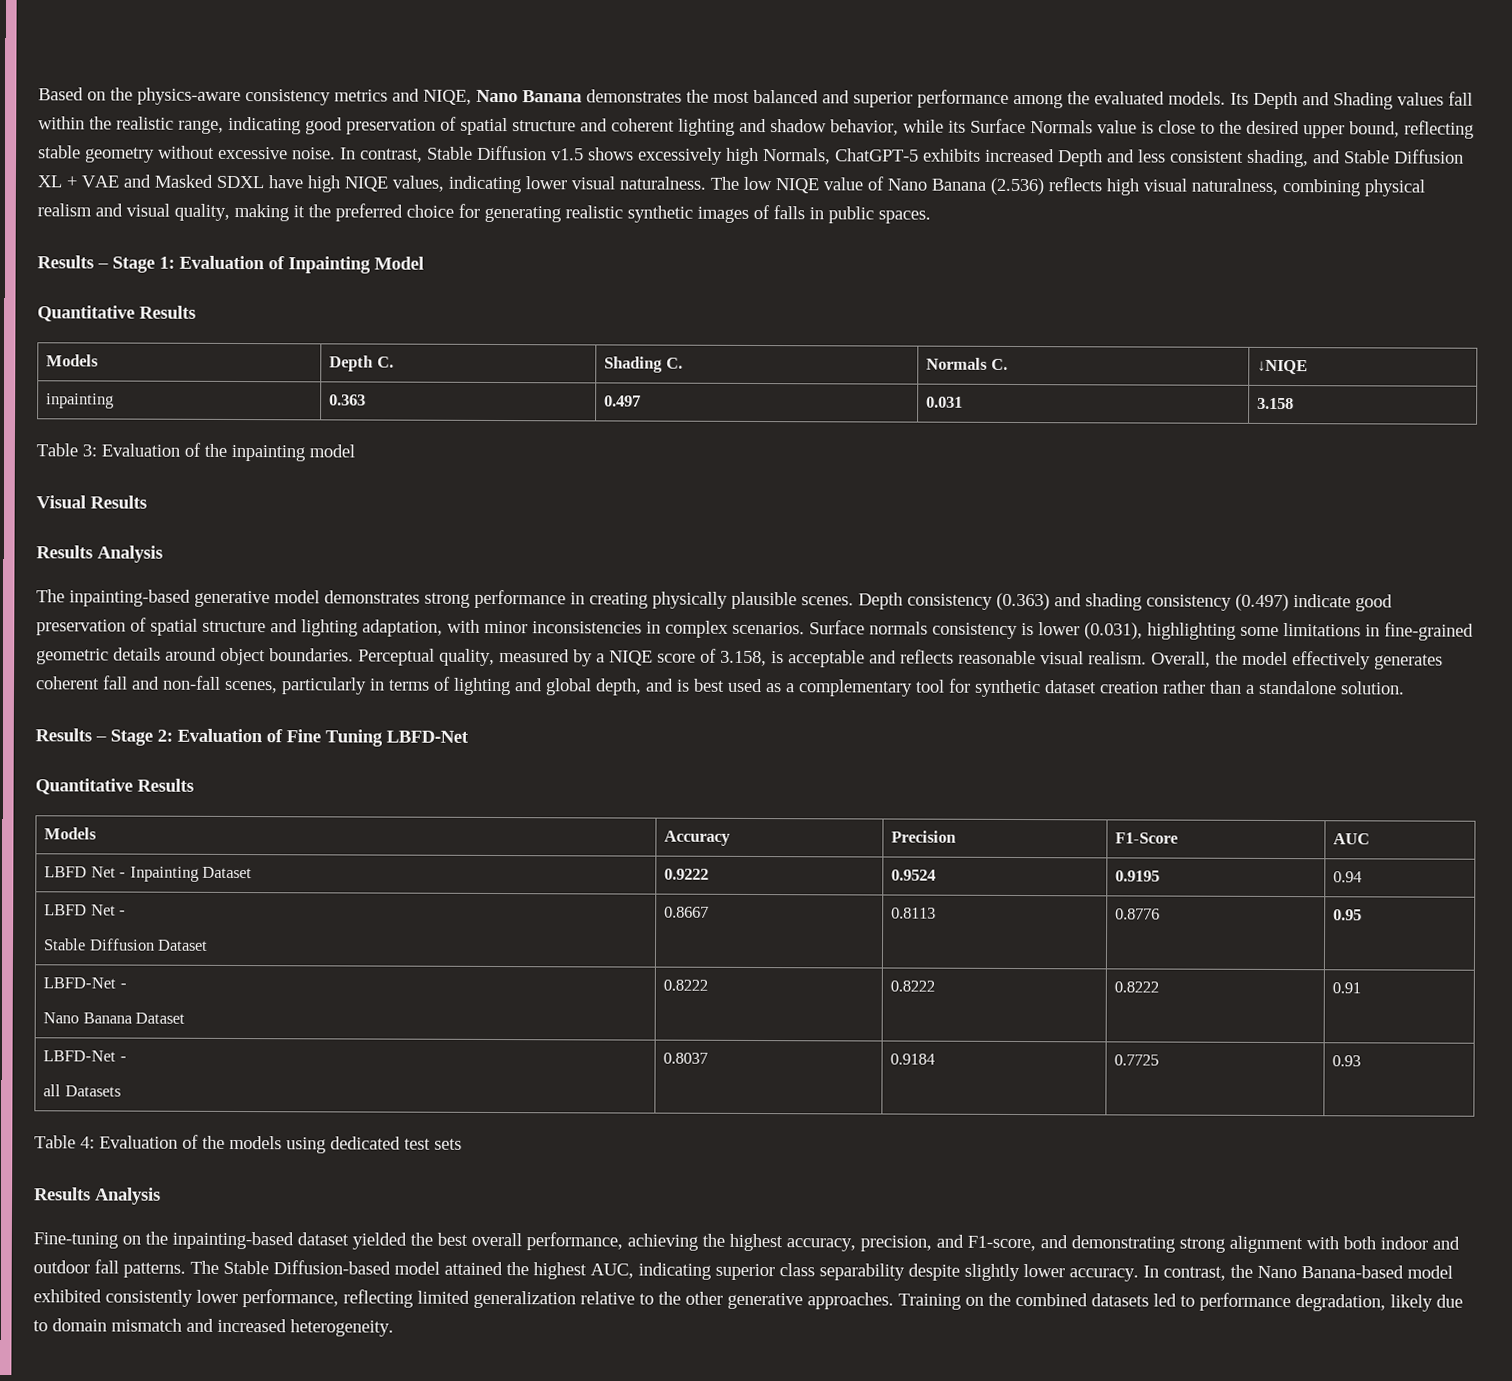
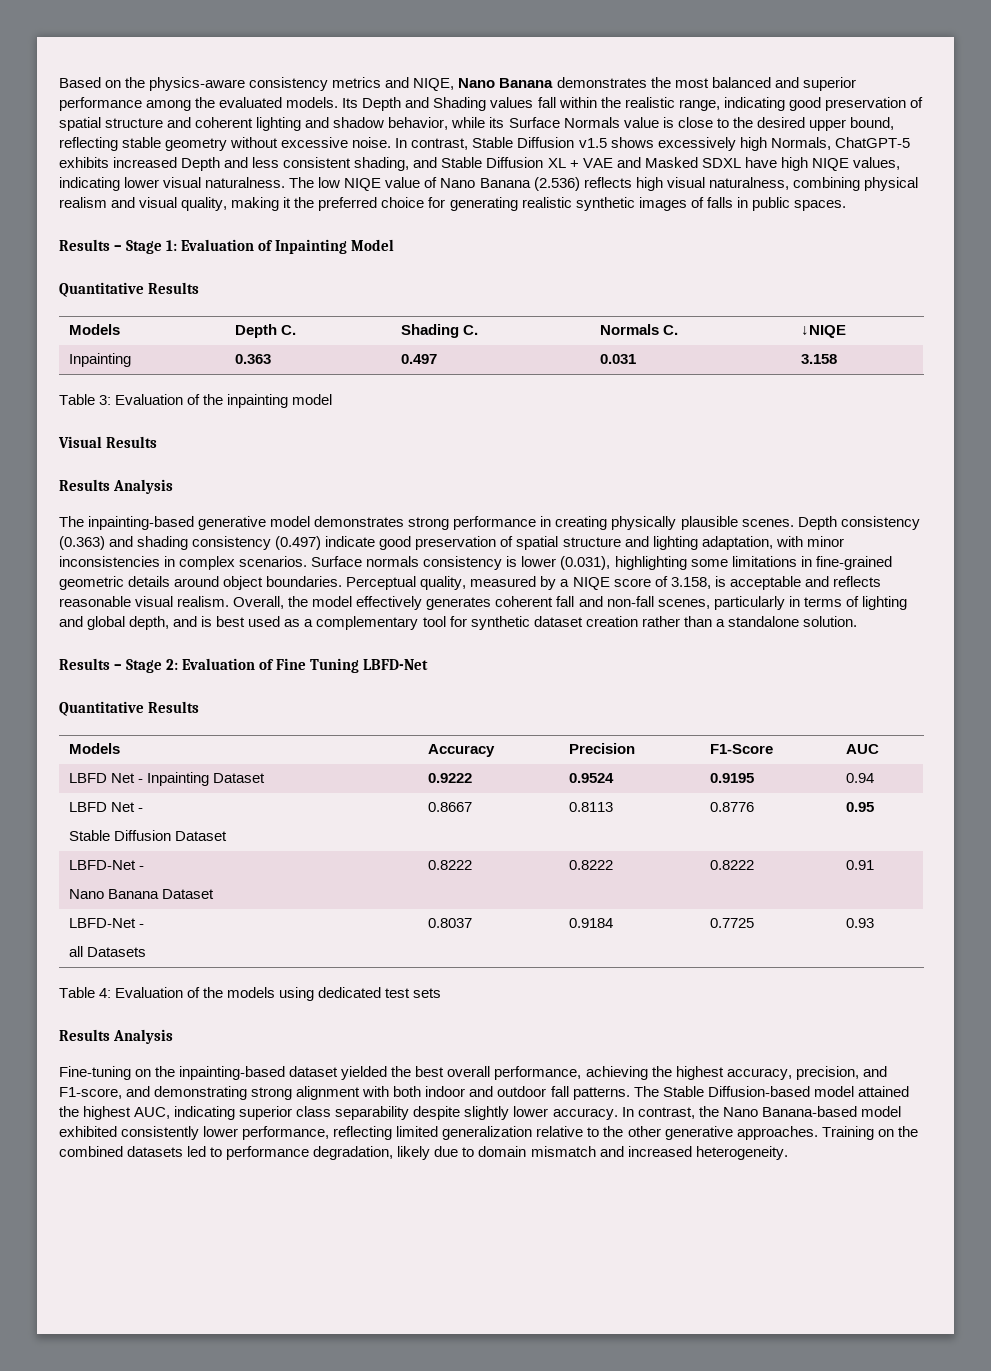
- inpainting | 0.363 | 0.497 | 0.031 | 3.158
+ Inpainting | 0.363 | 0.497 | 0.031 | 3.158

